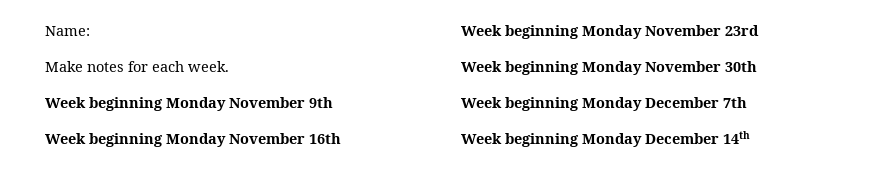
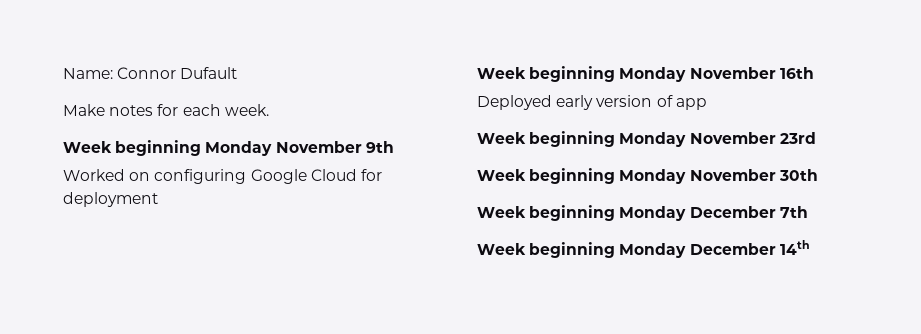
- Name:
+ Name: Connor Dufault
+ Worked on configuring Google Cloud for deployment
+ Deployed early version of app

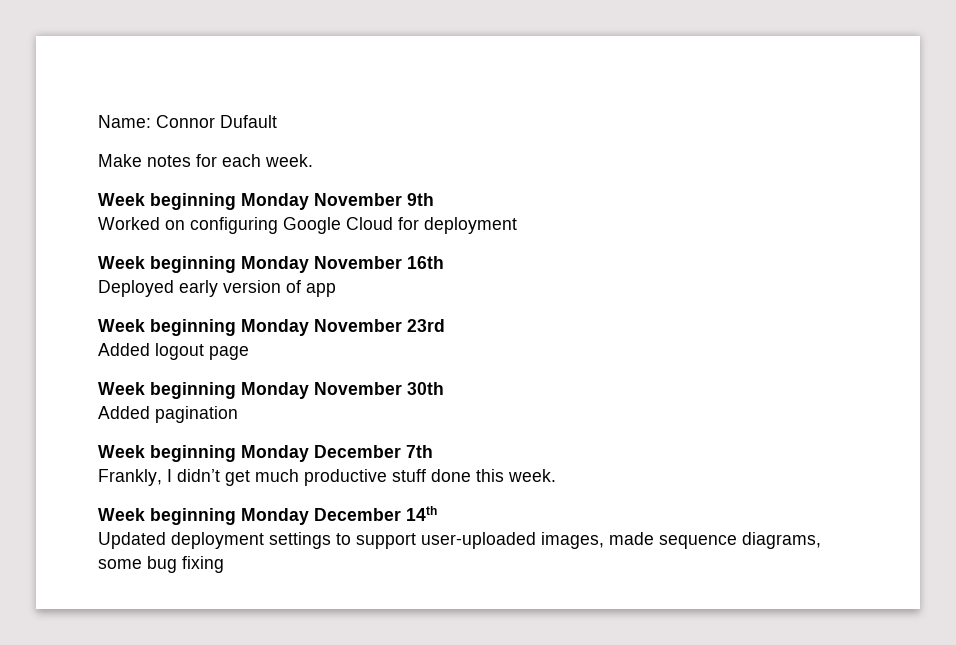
+ Added logout page
+ Added pagination
+ Frankly, I didn’t get much productive stuff done this week.
+ Updated deployment settings to support user-uploaded images, made sequence diagrams, some bug fixing

